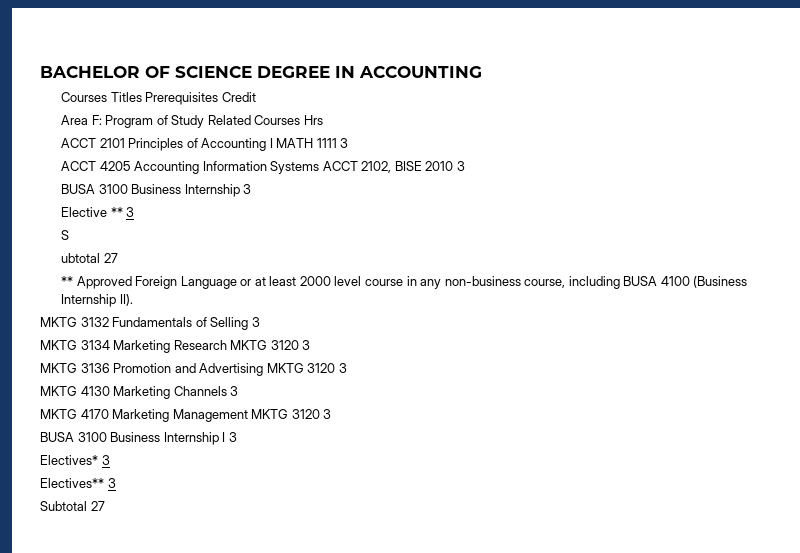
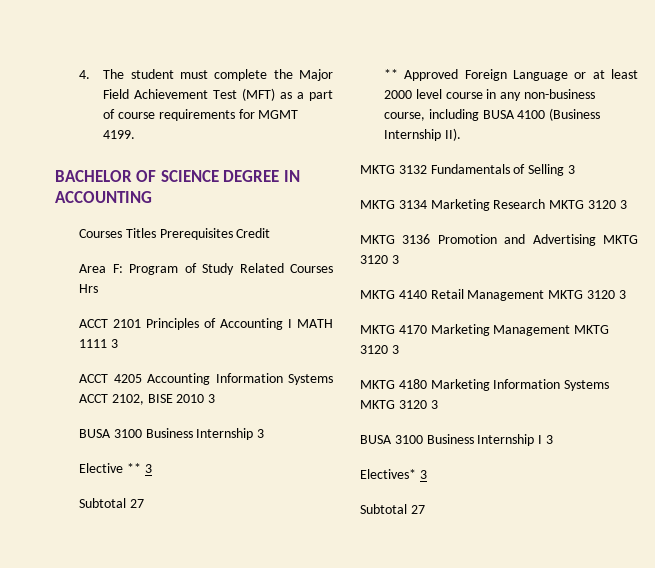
+ 4. The student must complete the Major Field Achievement Test (MFT) as a part of course requirements for MGMT 4199.
  Elective ** 3
- S
- ubtotal 27
+ Subtotal 27
- MKTG 4130 Marketing Channels 3
+ MKTG 4140 Retail Management MKTG 3120 3
+ MKTG 4180 Marketing Information Systems MKTG 3120 3
- Electives** 3

